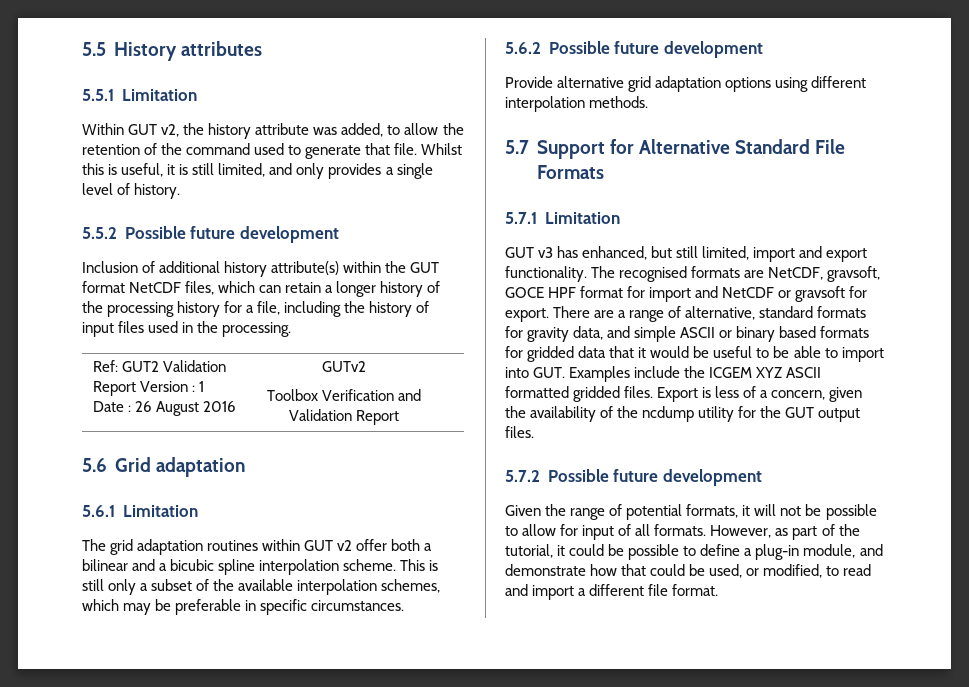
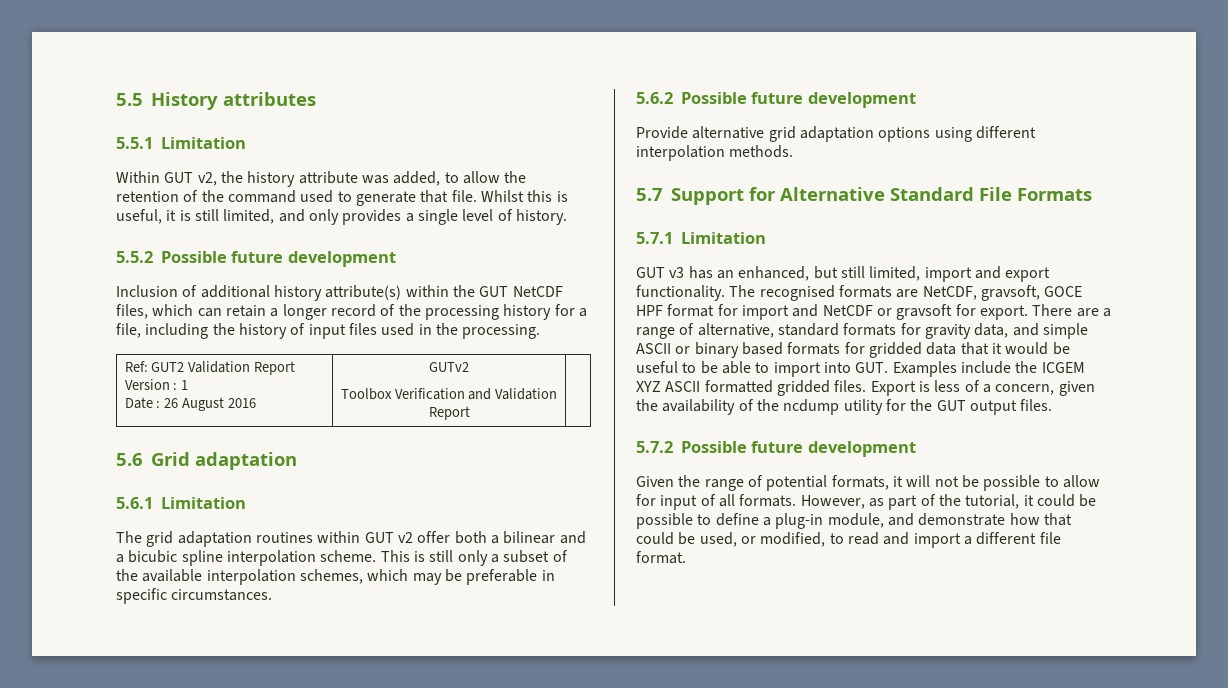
- Inclusion of additional history attribute(s) within the GUT format NetCDF files, which can retain a longer history of the processing history for a file, including the history of input files used in the processing.
+ Inclusion of additional history attribute(s) within the GUT NetCDF files, which can retain a longer record of the processing history for a file, including the history of input files used in the processing.
- GUT v3 has enhanced, but still limited, import and export functionality.
+ GUT v3 has an enhanced, but still limited, import and export functionality.

